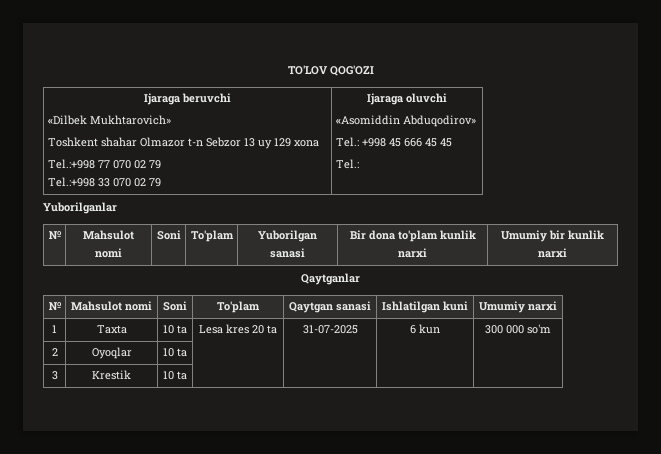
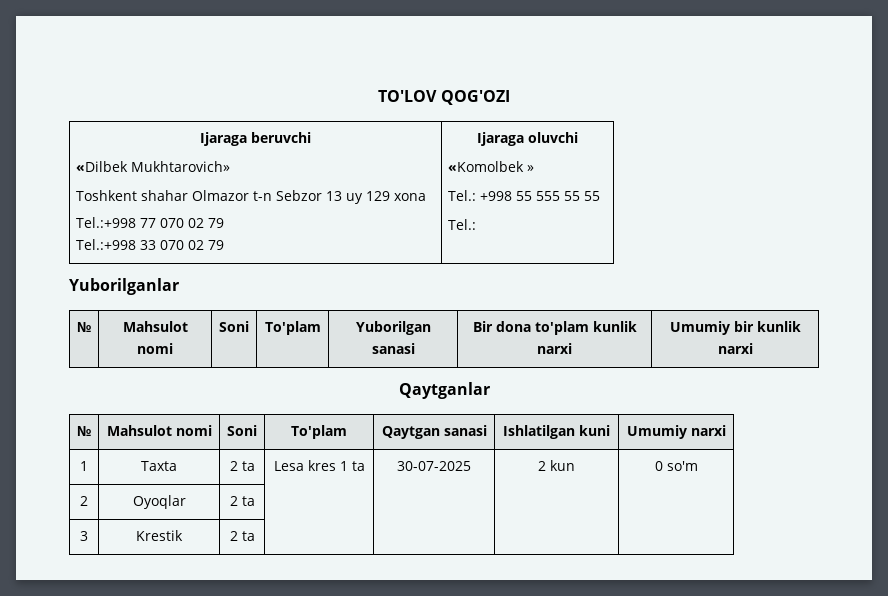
  Ijaraga beruvchi
  «Dilbek Mukhtarovich»
  Toshkent shahar Olmazor t-n Sebzor 13 uy 129 xona
  Tel.:+998 77 070 02 79
  Tel.:+998 33 070 02 79 | Ijaraga oluvchi
- «Asomiddin Abduqodirov»
- Tel.: +998 45 666 45 45
+ «Komolbek »
+ Tel.: +998 55 555 55 55
- 1 | Taxta | 10 ta | Lesa kres 20 ta | 31-07-2025 | 6 kun | 300 000 so'm
+ 1 | Taxta | 2 ta | Lesa kres 1 ta | 30-07-2025 | 2 kun | 0 so'm
- 2 | Oyoqlar | 10 ta | | | |
+ 2 | Oyoqlar | 2 ta | | | |
- 3 | Krestik | 10 ta | | | |
+ 3 | Krestik | 2 ta | | | |

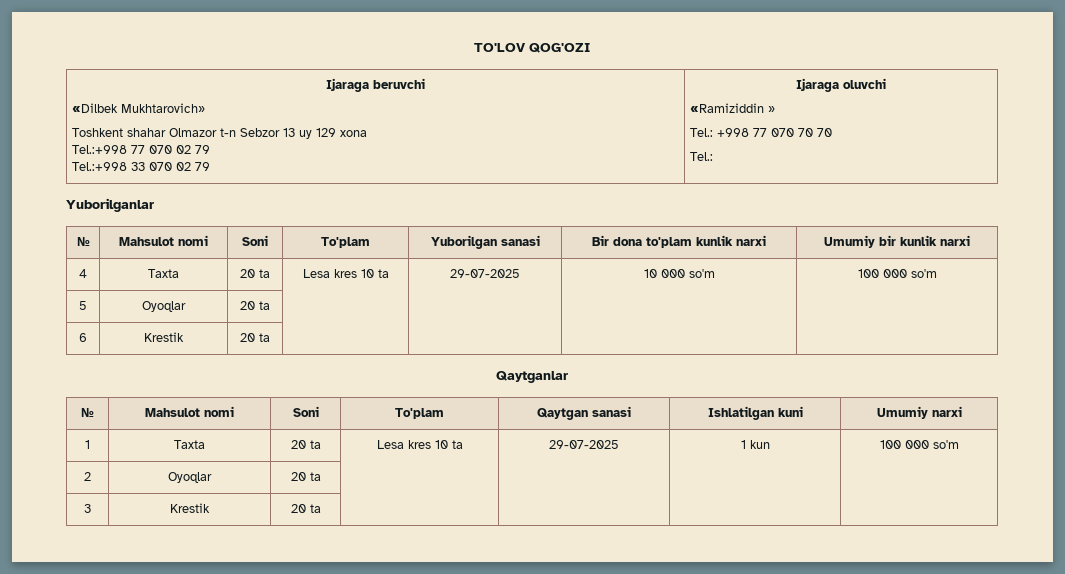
  Ijaraga beruvchi
  «Dilbek Mukhtarovich»
  Toshkent shahar Olmazor t-n Sebzor 13 uy 129 xona
  Tel.:+998 77 070 02 79
  Tel.:+998 33 070 02 79 | Ijaraga oluvchi
- «Komolbek »
- Tel.: +998 55 555 55 55
+ «Ramiziddin »
+ Tel.: +998 77 070 70 70
+ 4 | Taxta | 20 ta | Lesa kres 10 ta | 29-07-2025 | 10 000 so'm | 100 000 so'm
+ 5 | Oyoqlar | 20 ta | | | |
+ 6 | Krestik | 20 ta | | | |
- 1 | Taxta | 2 ta | Lesa kres 1 ta | 30-07-2025 | 2 kun | 0 so'm
+ 1 | Taxta | 20 ta | Lesa kres 10 ta | 29-07-2025 | 1 kun | 100 000 so'm
- 2 | Oyoqlar | 2 ta | | | |
+ 2 | Oyoqlar | 20 ta | | | |
- 3 | Krestik | 2 ta | | | |
+ 3 | Krestik | 20 ta | | | |

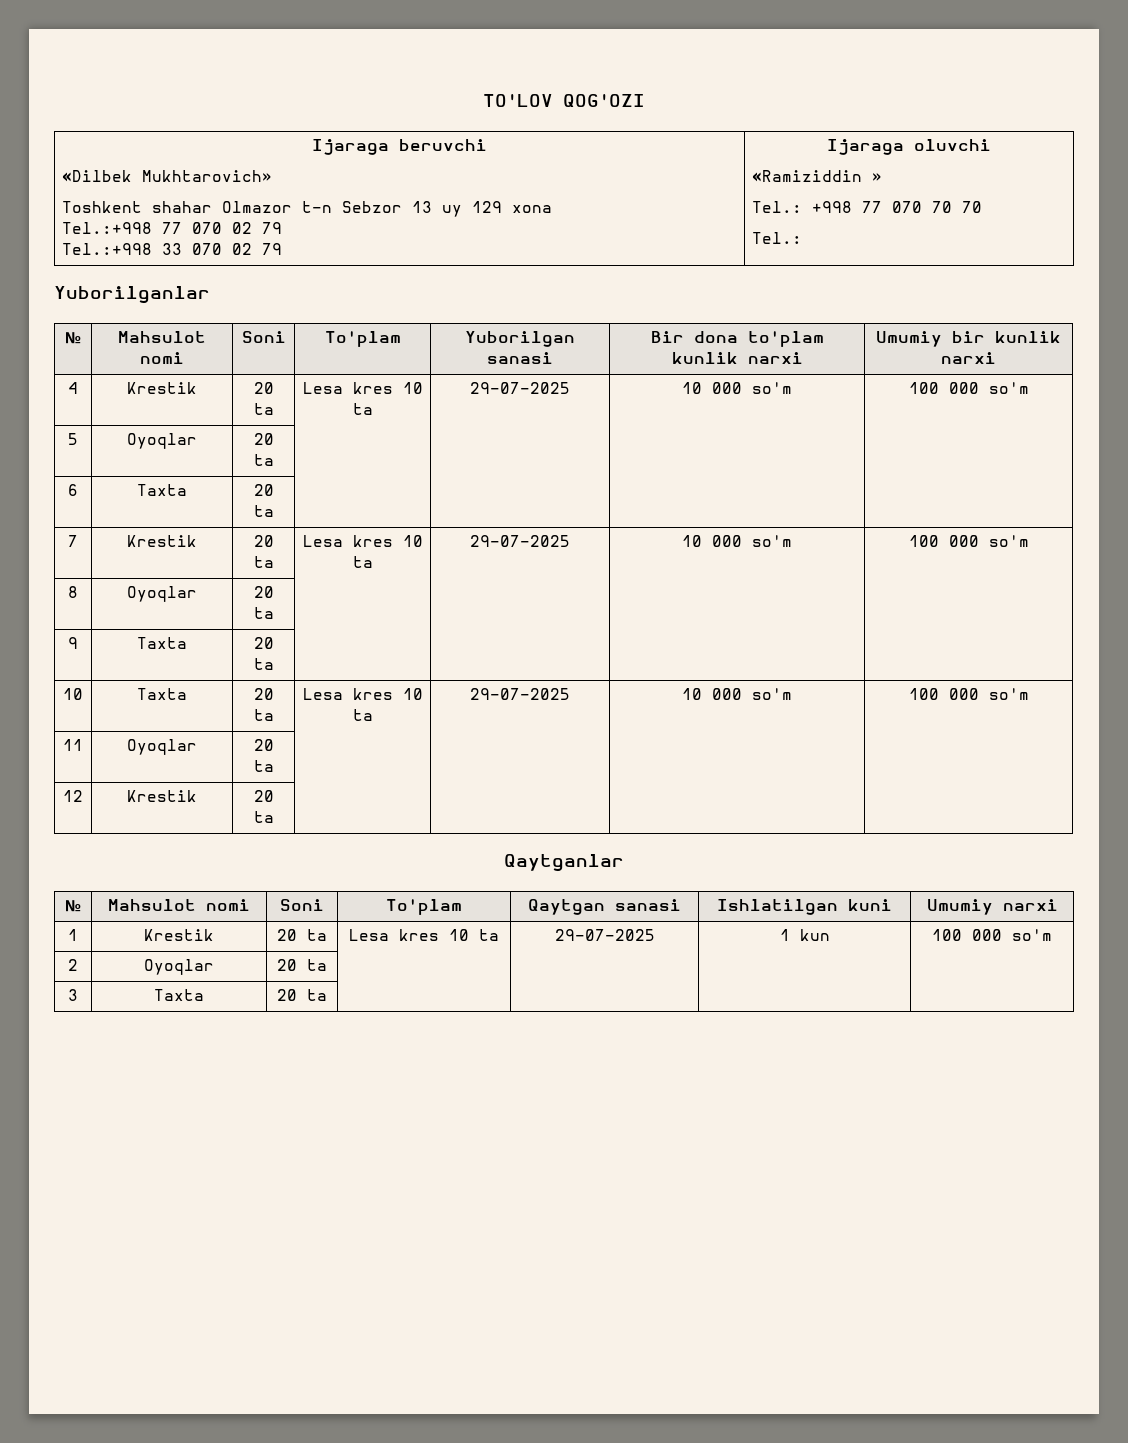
- 4 | Taxta | 20 ta | Lesa kres 10 ta | 29-07-2025 | 10 000 so'm | 100 000 so'm
+ 4 | Krestik | 20 ta | Lesa kres 10 ta | 29-07-2025 | 10 000 so'm | 100 000 so'm
- 6 | Krestik | 20 ta | | | |
+ 6 | Taxta | 20 ta | | | |
+ 7 | Krestik | 20 ta | Lesa kres 10 ta | 29-07-2025 | 10 000 so'm | 100 000 so'm
+ 8 | Oyoqlar | 20 ta | | | |
+ 9 | Taxta | 20 ta | | | |
+ 10 | Taxta | 20 ta | Lesa kres 10 ta | 29-07-2025 | 10 000 so'm | 100 000 so'm
+ 11 | Oyoqlar | 20 ta | | | |
+ 12 | Krestik | 20 ta | | | |
- 1 | Taxta | 20 ta | Lesa kres 10 ta | 29-07-2025 | 1 kun | 100 000 so'm
+ 1 | Krestik | 20 ta | Lesa kres 10 ta | 29-07-2025 | 1 kun | 100 000 so'm
- 3 | Krestik | 20 ta | | | |
+ 3 | Taxta | 20 ta | | | |

